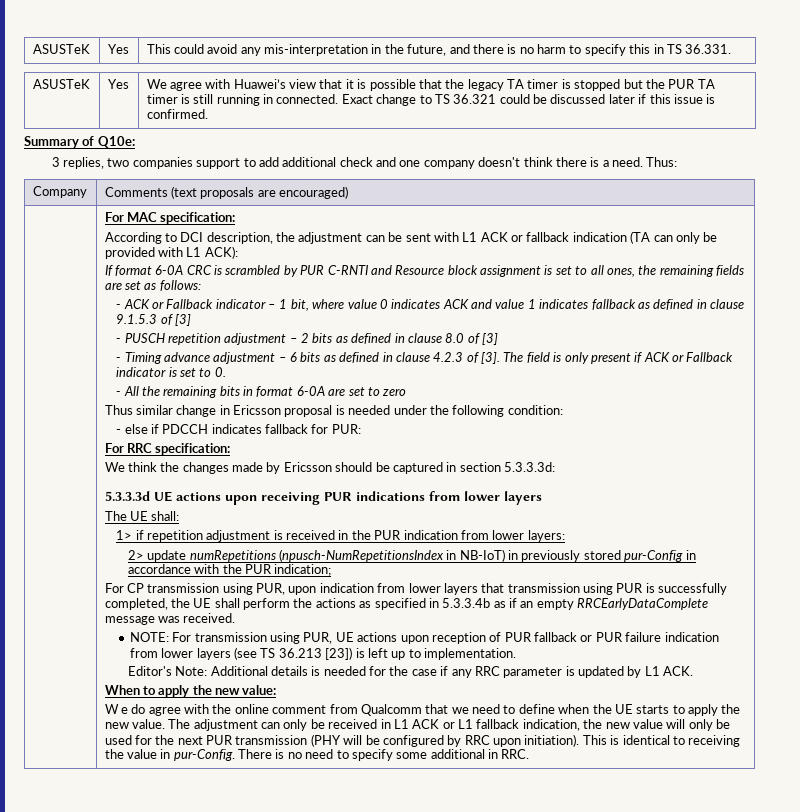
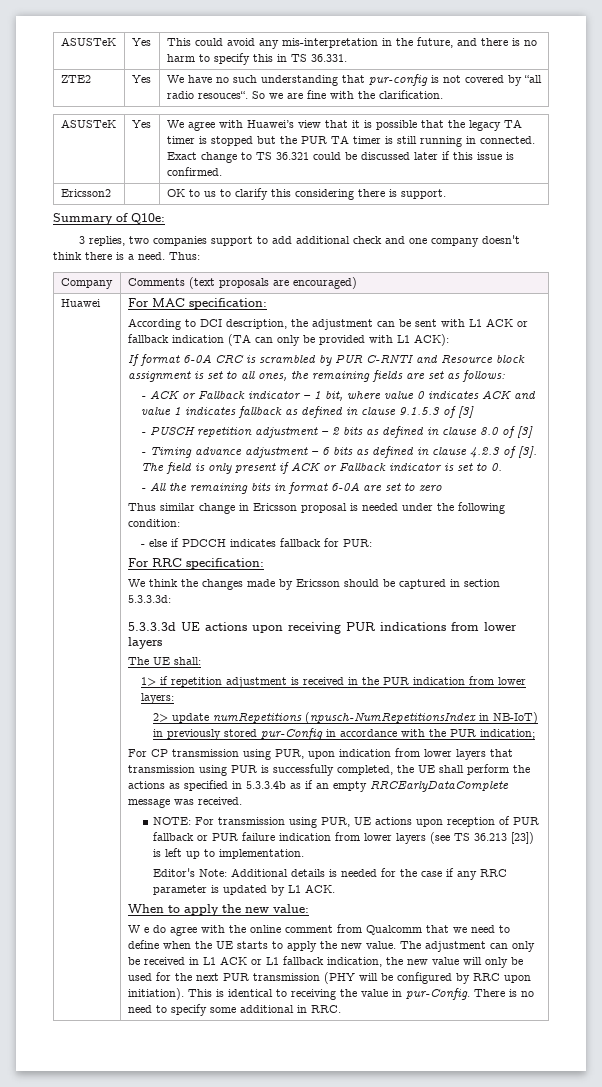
+ ZTE2 | Yes | We have no such understanding that pur-config is not covered by “all radio resouces“. So we are fine with the clarification.
+ Ericsson2 | | OK to us to clarify this considering there is support.
+ Huawei

